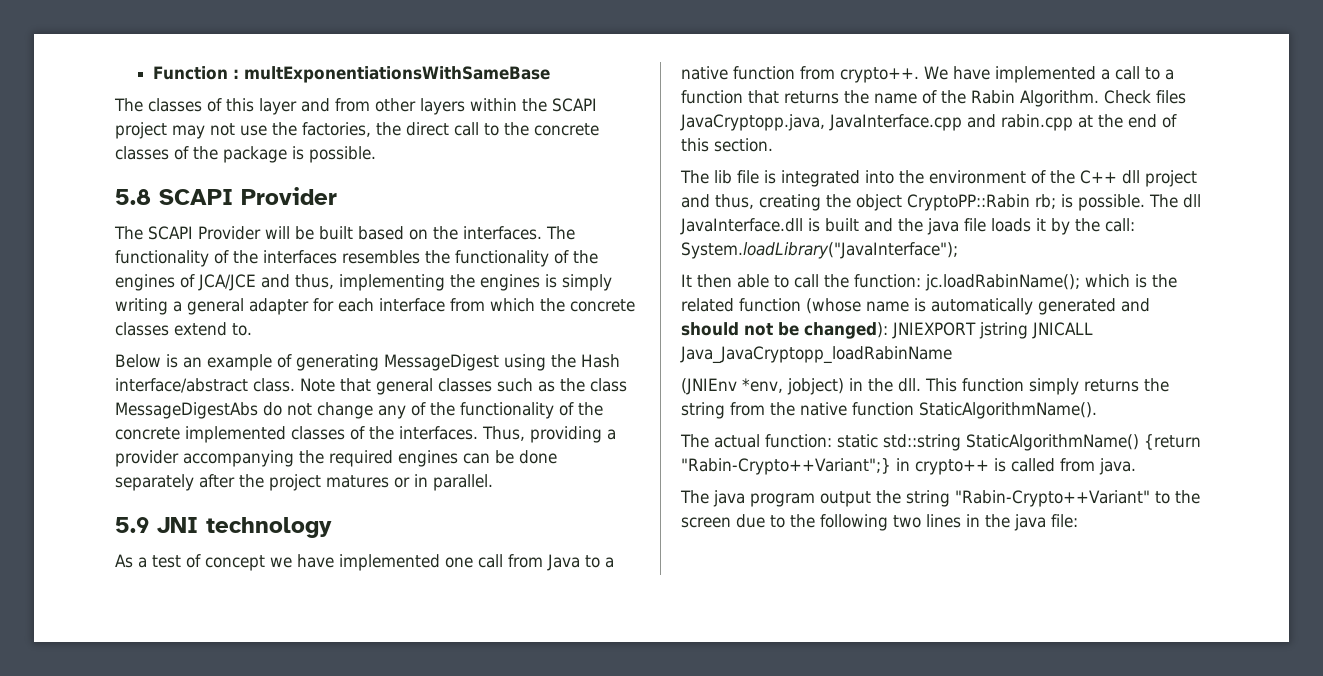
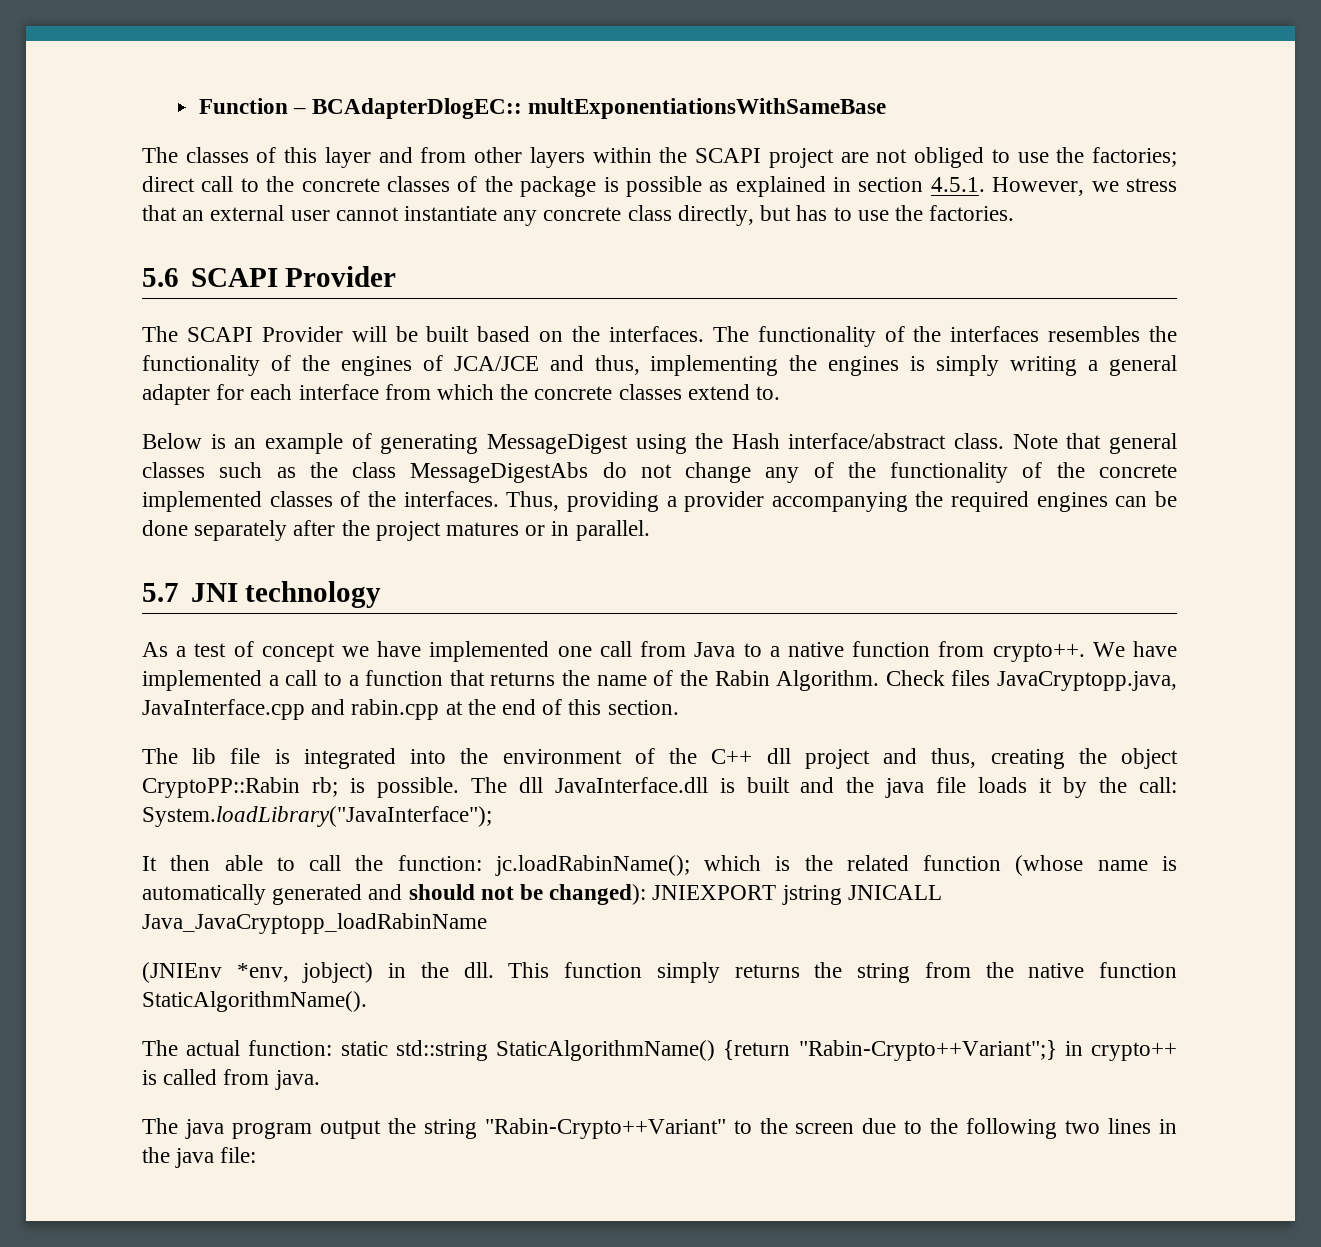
- Function : multExponentiationsWithSameBase
+ Function – BCAdapterDlogEC:: multExponentiationsWithSameBase
- The classes of this layer and from other layers within the SCAPI project may not use the factories, the direct call to the concrete classes of the package is possible.
- 5.8 SCAPI Provider
+ The classes of this layer and from other layers within the SCAPI project are not obliged to use the factories; direct call to the concrete classes of the package is possible as explained in section 4.5.1. However, we stress that an external user cannot instantiate any concrete class directly, but has to use the factories.
+ 5.6 SCAPI Provider
- 5.9 JNI technology
+ 5.7 JNI technology

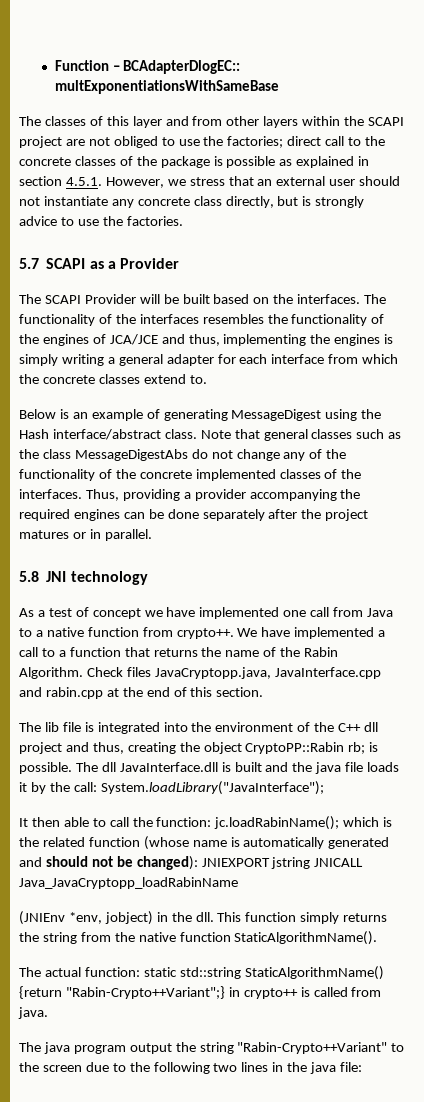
- The classes of this layer and from other layers within the SCAPI project are not obliged to use the factories; direct call to the concrete classes of the package is possible as explained in section 4.5.1. However, we stress that an external user cannot instantiate any concrete class directly, but has to use the factories.
+ The classes of this layer and from other layers within the SCAPI project are not obliged to use the factories; direct call to the concrete classes of the package is possible as explained in section 4.5.1. However, we stress that an external user should not instantiate any concrete class directly, but is strongly advice to use the factories.
- 5.6 SCAPI Provider
+ 5.7 SCAPI as a Provider
- 5.7 JNI technology
+ 5.8 JNI technology

